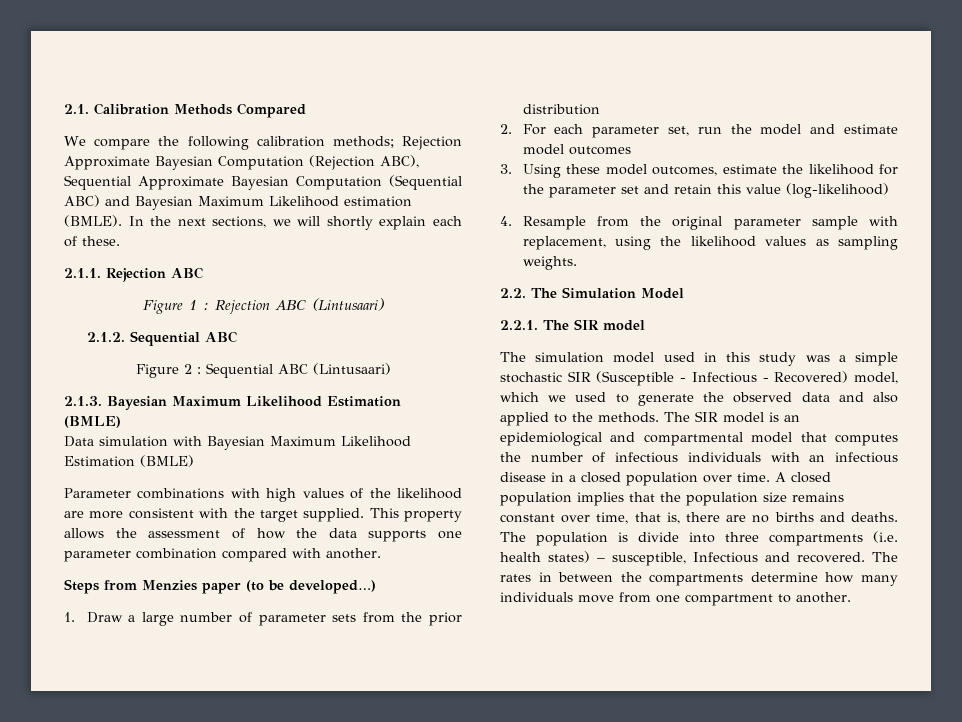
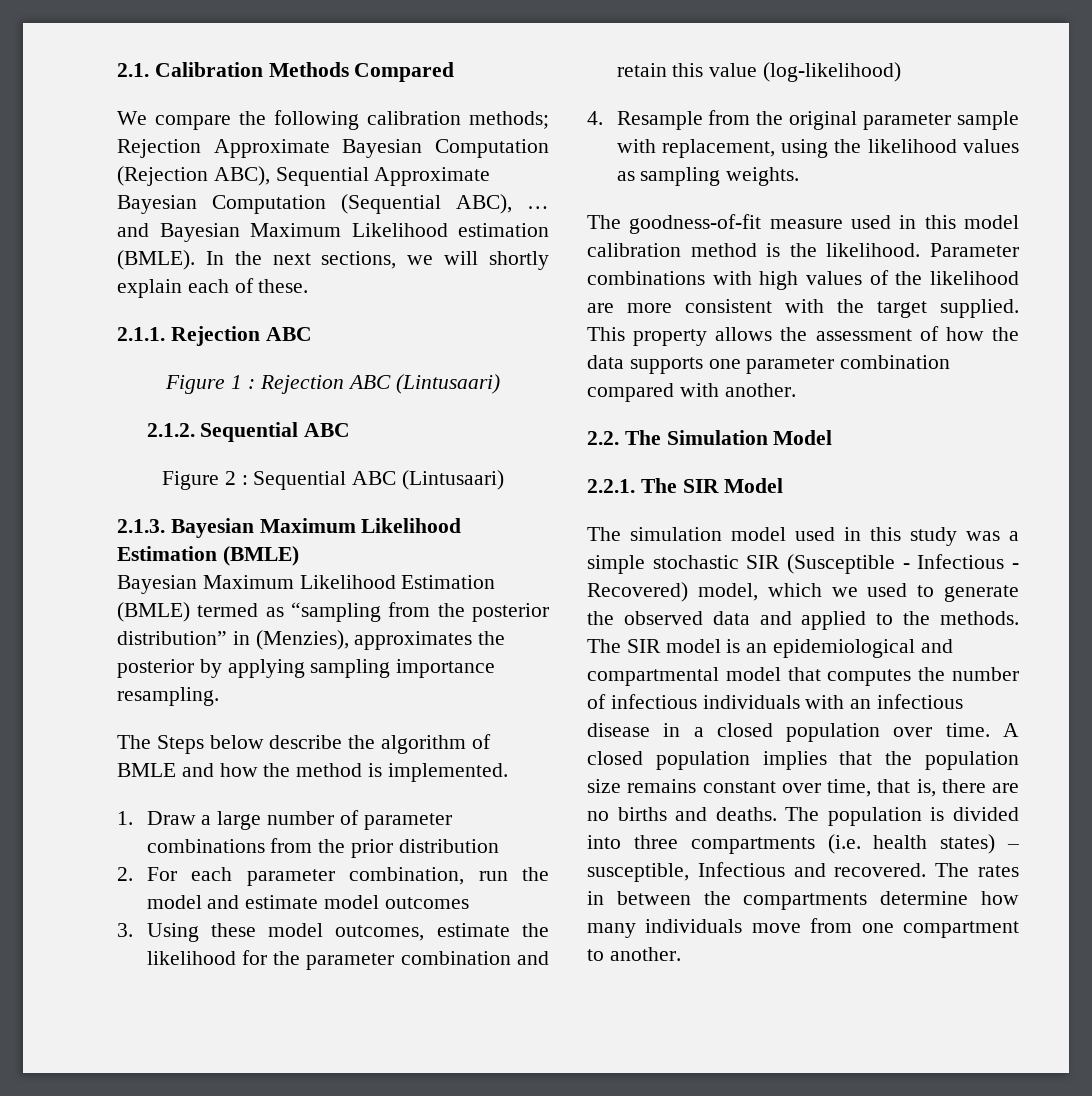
- We compare the following calibration methods; Rejection Approximate Bayesian Computation (Rejection ABC), Sequential Approximate Bayesian Computation (Sequential ABC) and Bayesian Maximum Likelihood estimation (BMLE).
+ We compare the following calibration methods; Rejection Approximate Bayesian Computation (Rejection ABC), Sequential Approximate Bayesian Computation (Sequential ABC), … and Bayesian Maximum Likelihood estimation (BMLE).
- Data simulation with Bayesian Maximum Likelihood Estimation (BMLE)
- Parameter combinations with high values of the likelihood are more consistent with the target supplied.
+ Bayesian Maximum Likelihood Estimation (BMLE) termed as “sampling from the posterior distribution” in (Menzies), approximates the posterior by applying sampling importance resampling.
+ The Steps below describe the algorithm of BMLE and how the method is implemented.
+ 1. Draw a large number of parameter combinations from the prior distribution
+ 2. For each parameter combination, run the model and estimate model outcomes
+ 3. Using these model outcomes, estimate the likelihood for the parameter combination and retain this value (log-likelihood)
+ 4. Resample from the original parameter sample with replacement, using the likelihood values as sampling weights.
+ The goodness-of-fit measure used in this model calibration method is the likelihood. Parameter combinations with high values of the likelihood are more consistent with the target supplied.
- Steps from Menzies paper (to be developed…)
- 1. Draw a large number of parameter sets from the prior distribution
- 2. For each parameter set, run the model and estimate model outcomes
- 3. Using these model outcomes, estimate the likelihood for the parameter set and retain this value (log-likelihood)
- 4. Resample from the original parameter sample with replacement, using the likelihood values as sampling weights.
- 2.2.1. The SIR model
+ 2.2.1. The SIR Model
- The simulation model used in this study was a simple stochastic SIR (Susceptible - Infectious - Recovered) model, which we used to generate the observed data and also applied to the methods.
+ The simulation model used in this study was a simple stochastic SIR (Susceptible - Infectious - Recovered) model, which we used to generate the observed data and applied to the methods.
- The population is divide into three compartments (i.e. health states) – susceptible, Infectious and recovered.
+ The population is divided into three compartments (i.e. health states) – susceptible, Infectious and recovered.

